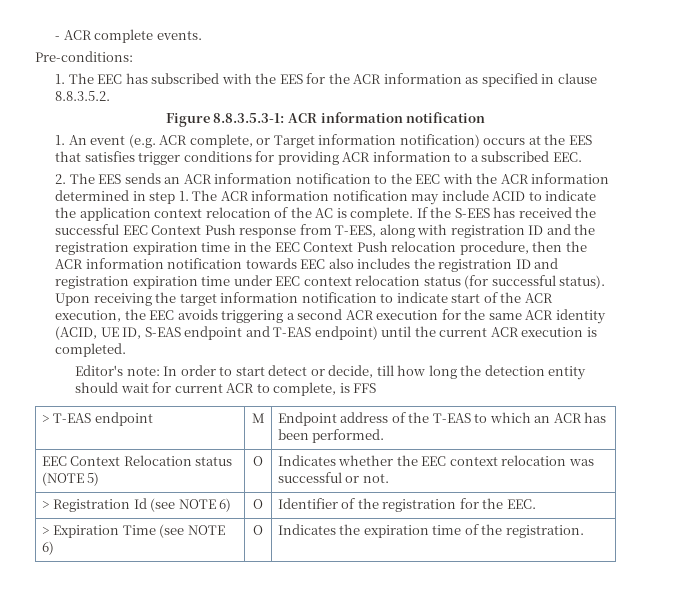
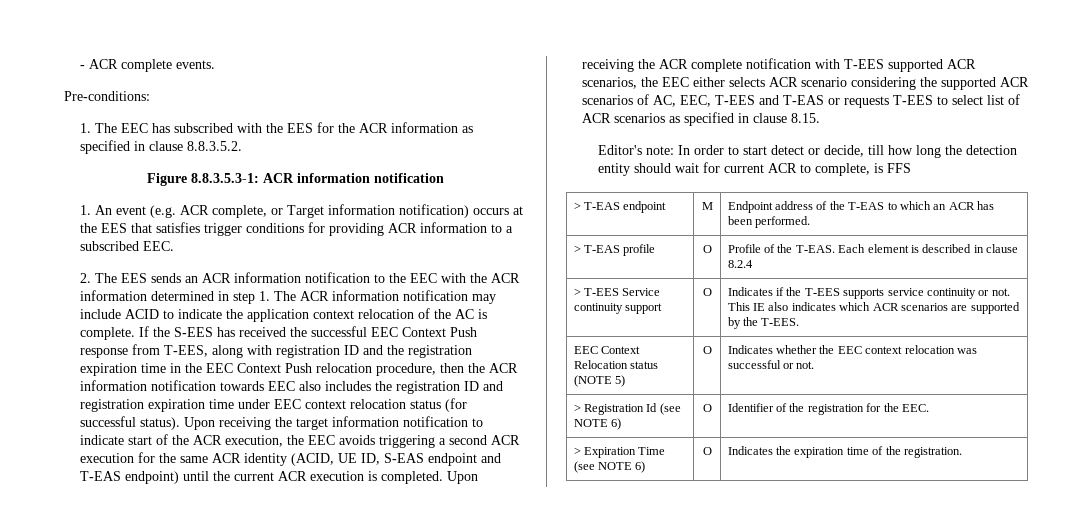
+ Upon receiving the ACR complete notification with T-EES supported ACR scenarios, the EEC either selects ACR scenario considering the supported ACR scenarios of AC, EEC, T-EES and T-EAS or requests T-EES to select list of ACR scenarios as specified in clause 8.15.
+ > T-EAS profile | O | Profile of the T-EAS. Each element is described in clause 8.2.4
+ > T-EES Service continuity support | O | Indicates if the T-EES supports service continuity or not. This IE also indicates which ACR scenarios are supported by the T-EES.

